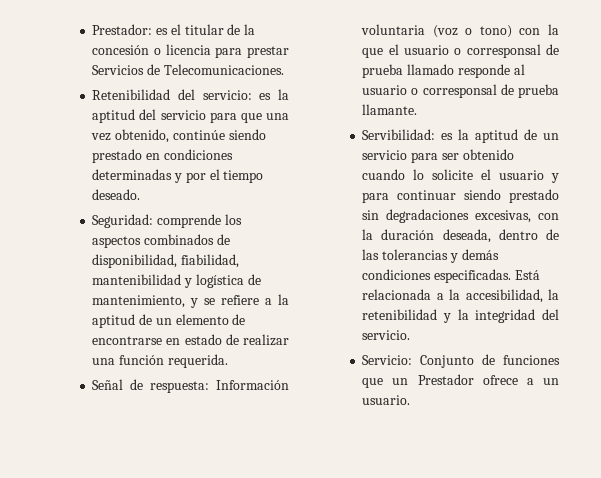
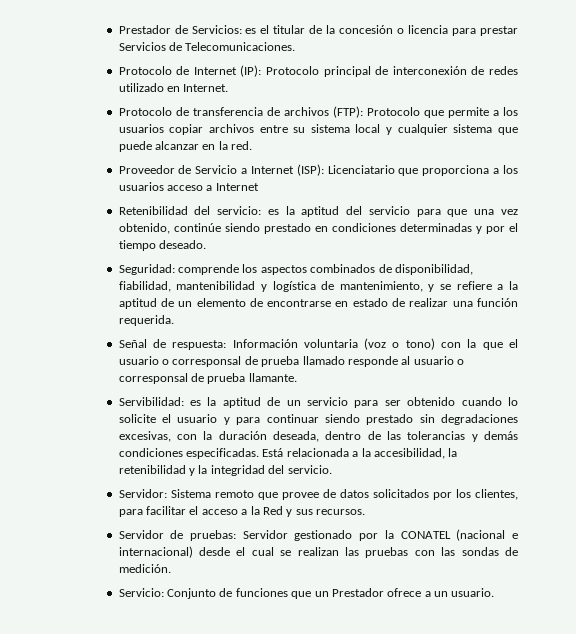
- Prestador: es el titular de la concesión o licencia para prestar Servicios de Telecomunicaciones.
+ Prestador de Servicios: es el titular de la concesión o licencia para prestar Servicios de Telecomunicaciones.
+ Protocolo de Internet (IP): Protocolo principal de interconexión de redes utilizado en Internet.
+ Protocolo de transferencia de archivos (FTP): Protocolo que permite a los usuarios copiar archivos entre su sistema local y cualquier sistema que puede alcanzar en la red.
+ Proveedor de Servicio a Internet (ISP): Licenciatario que proporciona a los usuarios acceso a Internet
+ Servidor: Sistema remoto que provee de datos solicitados por los clientes, para facilitar el acceso a la Red y sus recursos.
+ Servidor de pruebas: Servidor gestionado por la CONATEL (nacional e internacional) desde el cual se realizan las pruebas con las sondas de medición.

